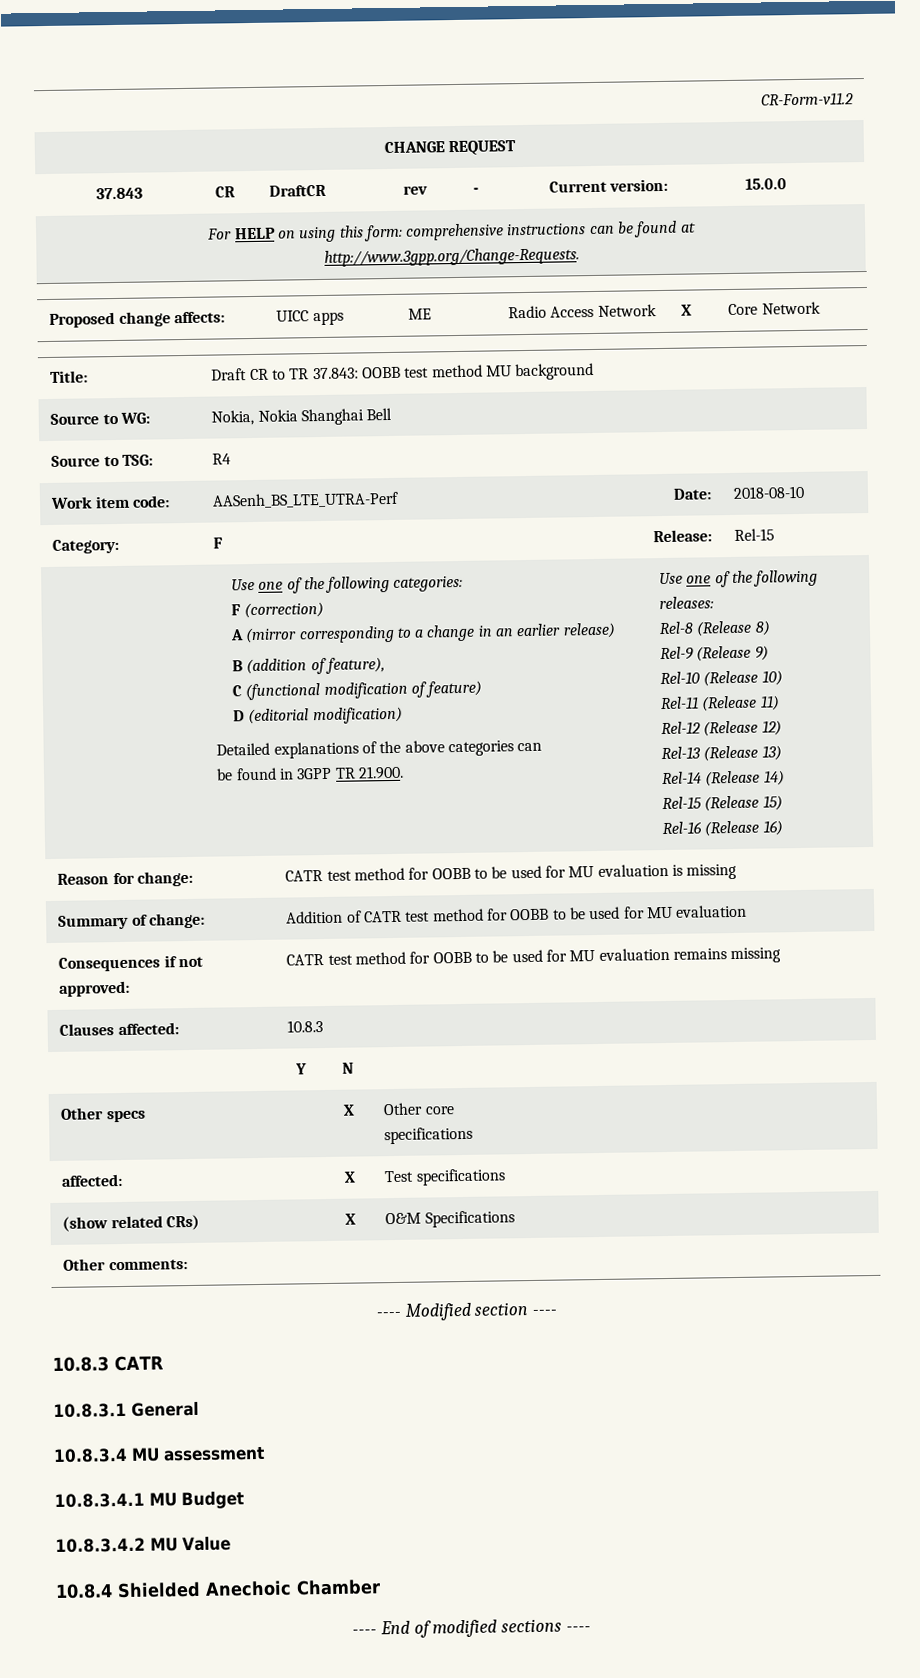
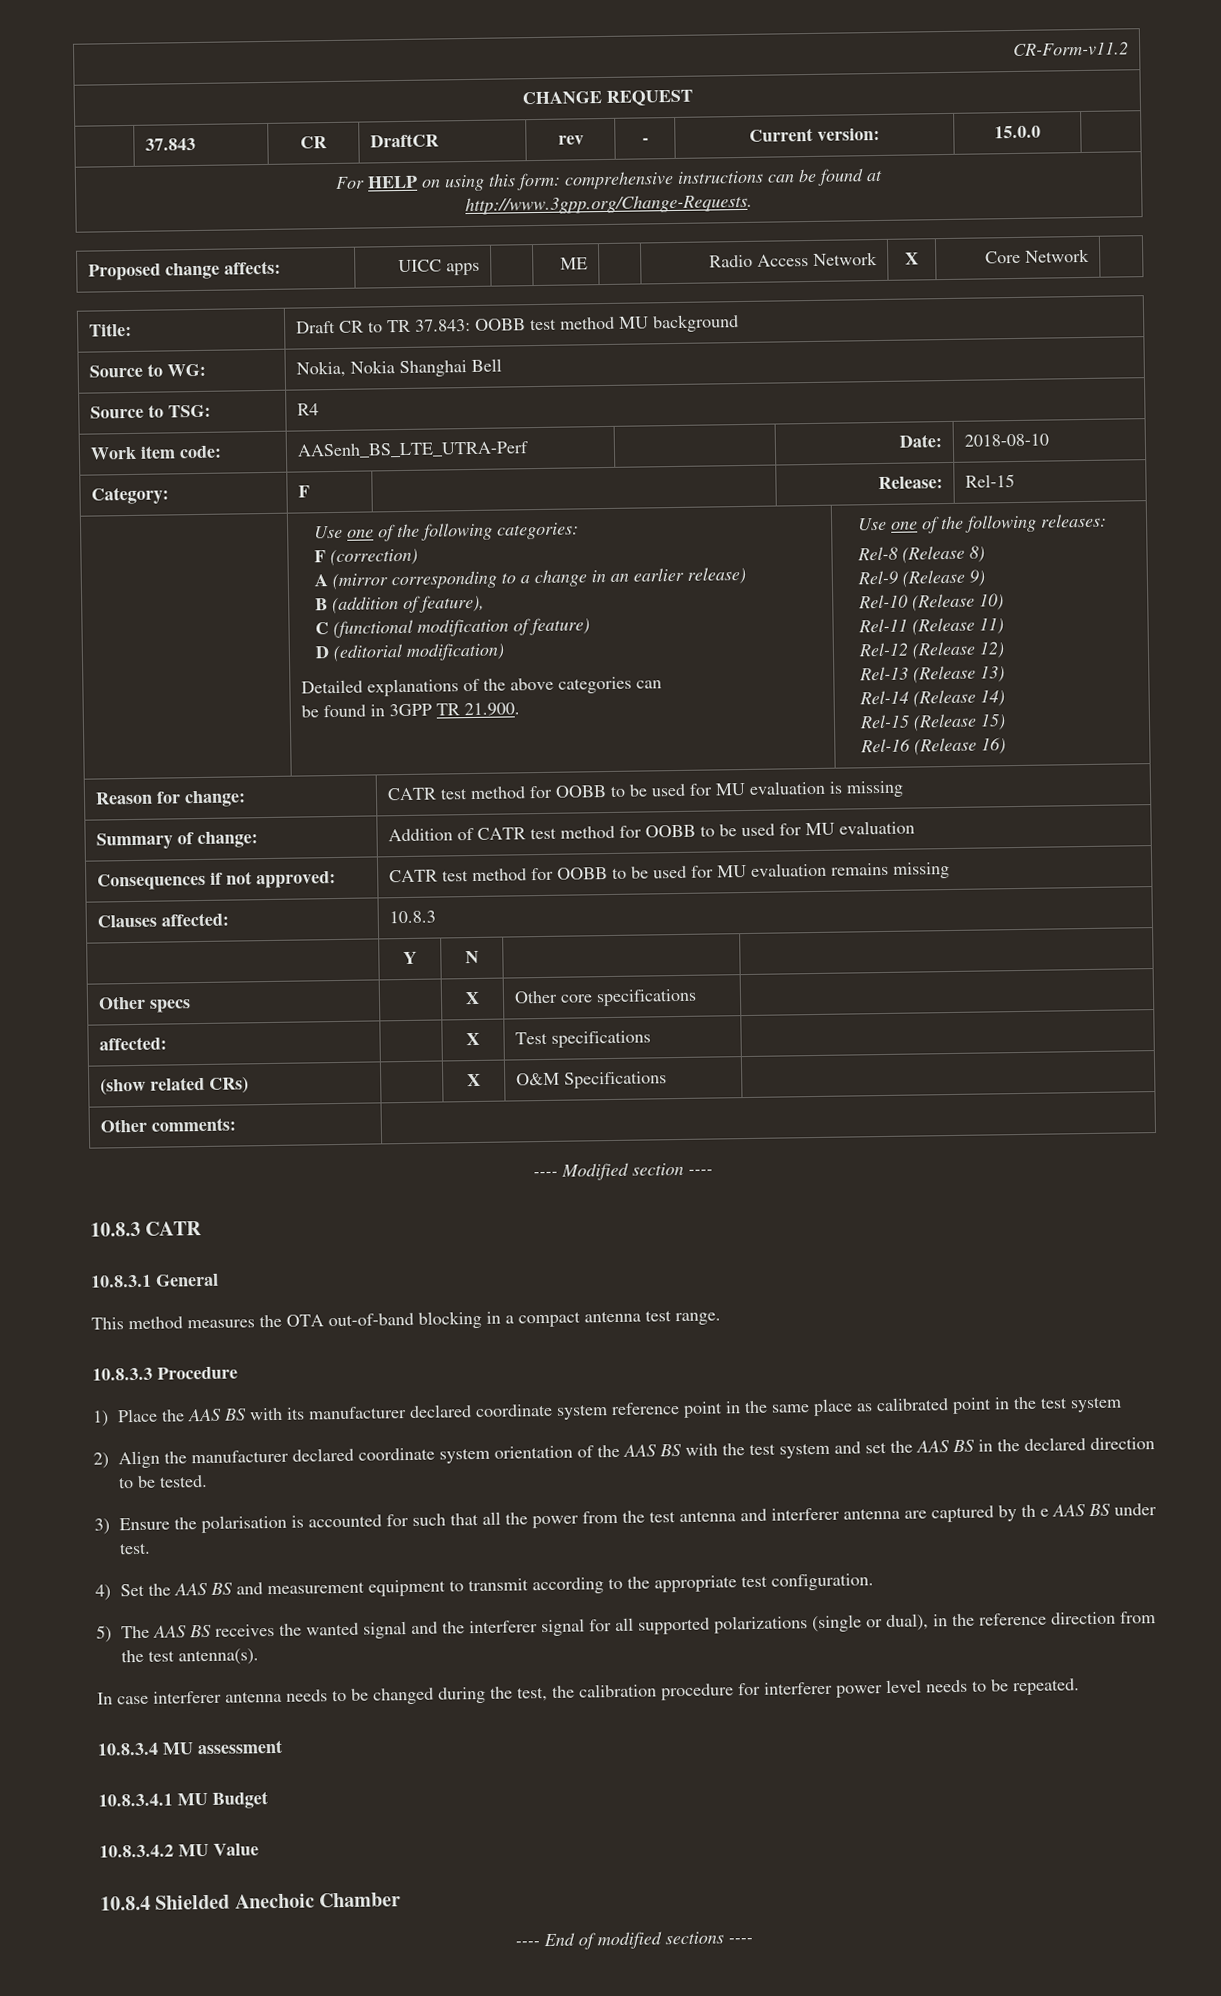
+ This method measures the OTA out-of-band blocking in a compact antenna test range.
+ 10.8.3.3 Procedure
+ 1) Place the AAS BS with its manufacturer declared coordinate system reference point in the same place as calibrated point in the test system
+ 2) Align the manufacturer declared coordinate system orientation of the AAS BS with the test system and set the AAS BS in the declared direction to be tested.
+ 3) Ensure the polarisation is accounted for such that all the power from the test antenna and interferer antenna are captured by th e AAS BS under test.
+ 4) Set the AAS BS and measurement equipment to transmit according to the appropriate test configuration.
+ 5) The AAS BS receives the wanted signal and the interferer signal for all supported polarizations (single or dual), in the reference direction from the test antenna(s).
+ In case interferer antenna needs to be changed during the test, the calibration procedure for interferer power level needs to be repeated.

